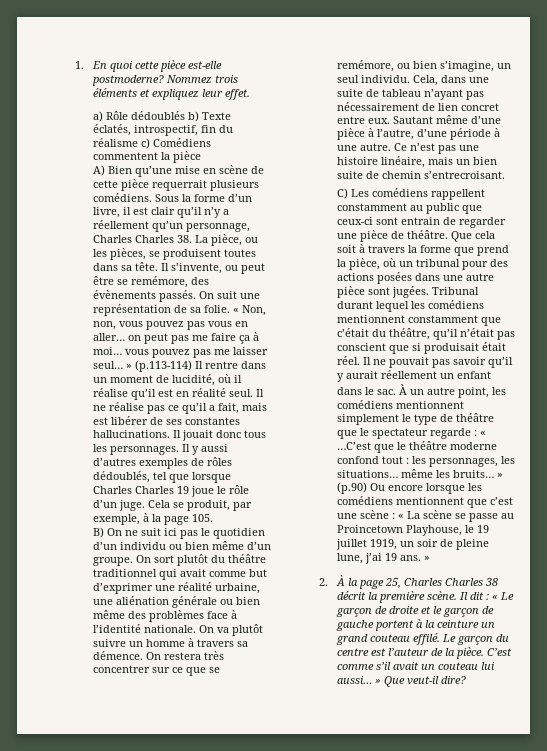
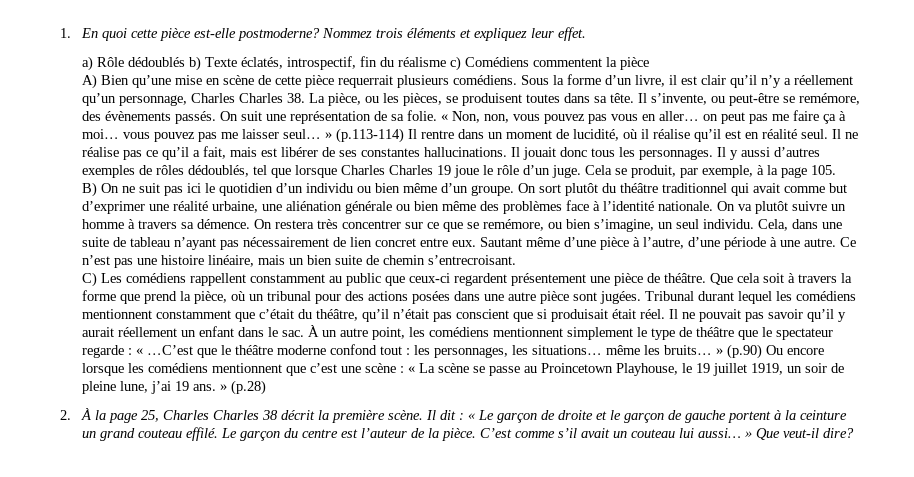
- Il s’invente, ou peut être se remémore, des évènements passés.
+ Il s’invente, ou peut-être se remémore, des évènements passés.
- B) On ne suit ici pas le quotidien d’un individu ou bien même d’un groupe.
+ B) On ne suit pas ici le quotidien d’un individu ou bien même d’un groupe.
- C) Les comédiens rappellent constamment au public que ceux-ci sont entrain de regarder une pièce de théâtre.
+ C) Les comédiens rappellent constamment au public que ceux-ci regardent présentement une pièce de théâtre.
- « La scène se passe au Proincetown Playhouse, le 19 juillet 1919, un soir de pleine lune, j’ai 19 ans. »
+ « La scène se passe au Proincetown Playhouse, le 19 juillet 1919, un soir de pleine lune, j’ai 19 ans. » (p.28)

